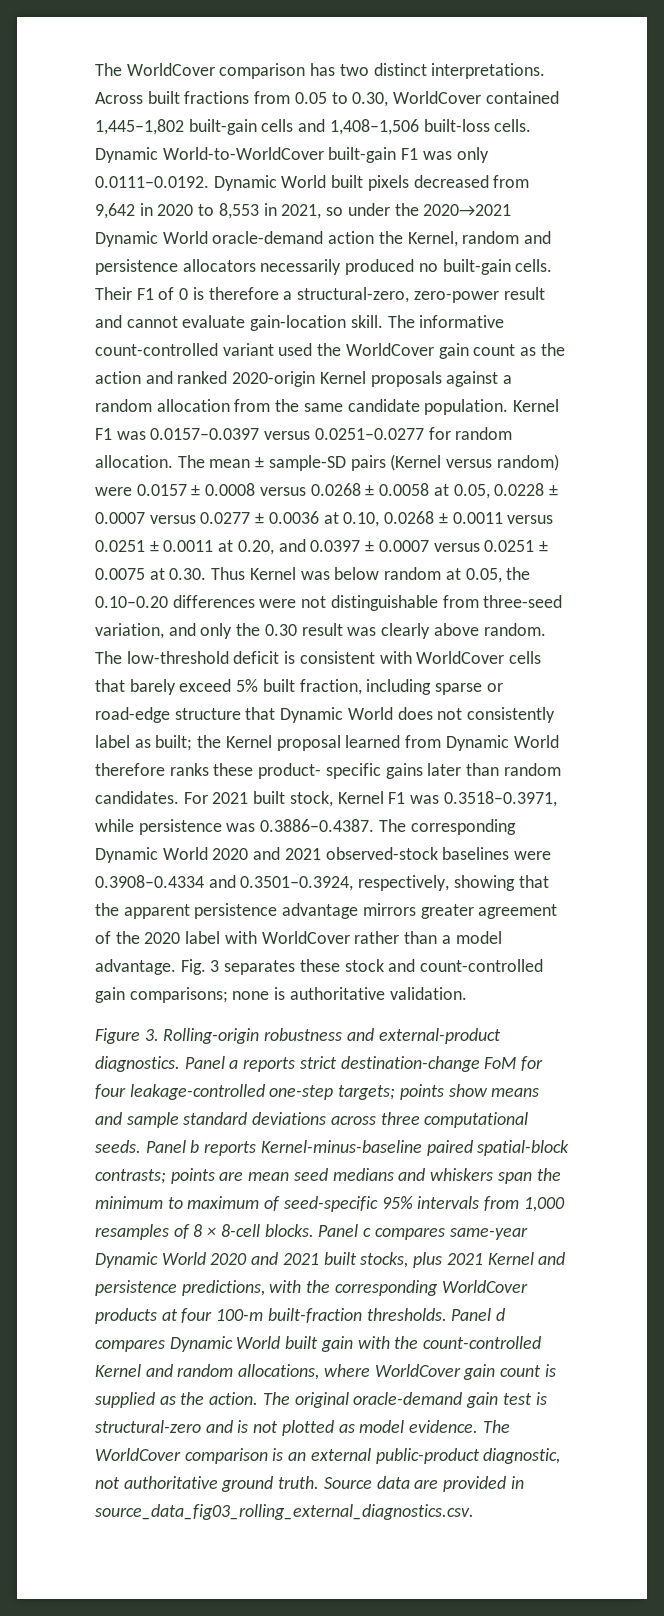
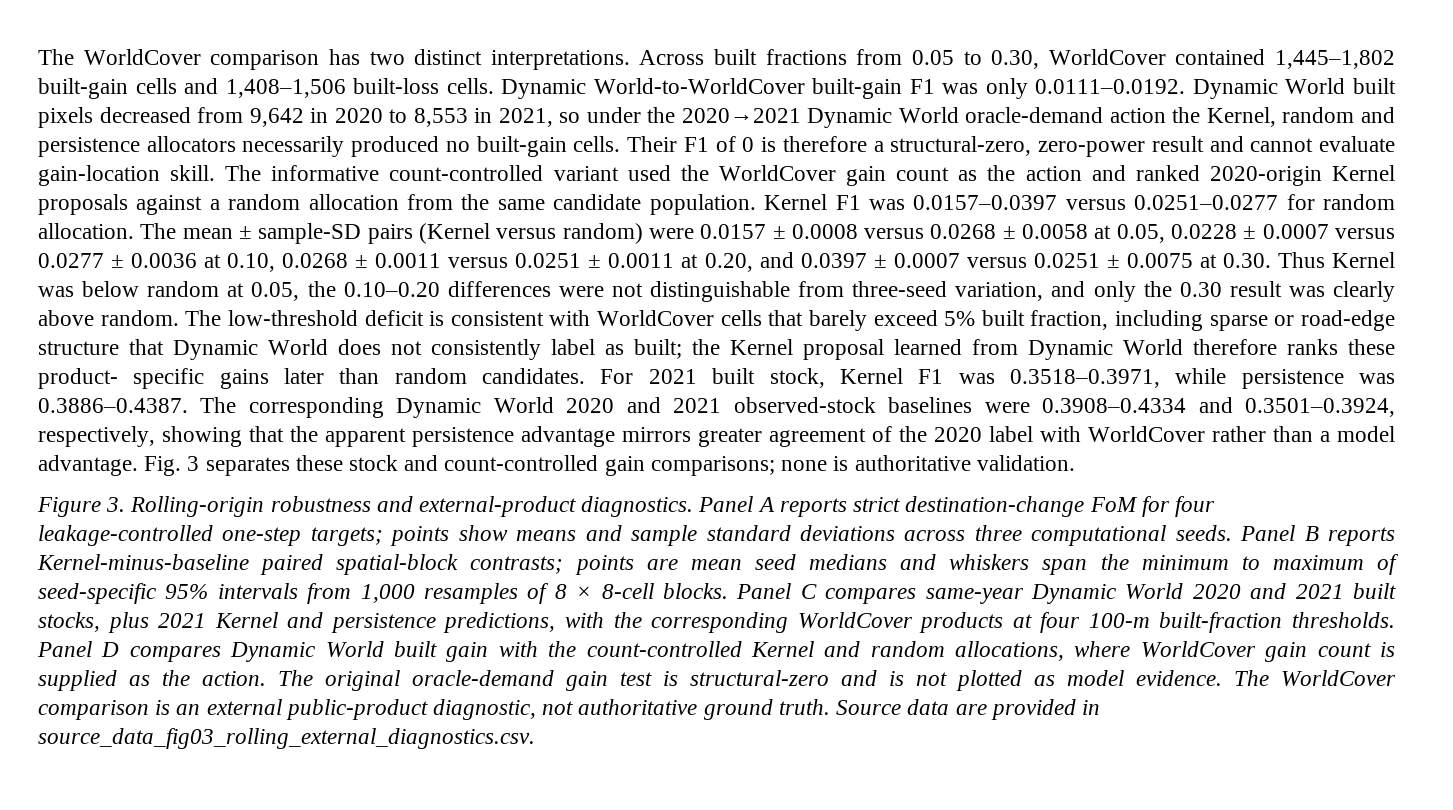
- Panel a reports strict destination-change FoM for four leakage-controlled one-step targets; points show means and sample standard deviations across three computational seeds.
+ Panel A reports strict destination-change FoM for four leakage-controlled one-step targets; points show means and sample standard deviations across three computational seeds.
- Panel b reports Kernel-minus-baseline paired spatial-block contrasts; points are mean seed medians and whiskers span the minimum to maximum of seed-specific 95% intervals from 1,000 resamples of 8 × 8-cell blocks.
+ Panel B reports Kernel-minus-baseline paired spatial-block contrasts; points are mean seed medians and whiskers span the minimum to maximum of seed-specific 95% intervals from 1,000 resamples of 8 × 8-cell blocks.
- Panel c compares same-year Dynamic World 2020 and 2021 built stocks, plus 2021 Kernel and persistence predictions, with the corresponding WorldCover products at four 100-m built-fraction thresholds.
+ Panel C compares same-year Dynamic World 2020 and 2021 built stocks, plus 2021 Kernel and persistence predictions, with the corresponding WorldCover products at four 100-m built-fraction thresholds.
- Panel d compares Dynamic World built gain with the count-controlled Kernel and random allocations, where WorldCover gain count is supplied as the action.
+ Panel D compares Dynamic World built gain with the count-controlled Kernel and random allocations, where WorldCover gain count is supplied as the action.

